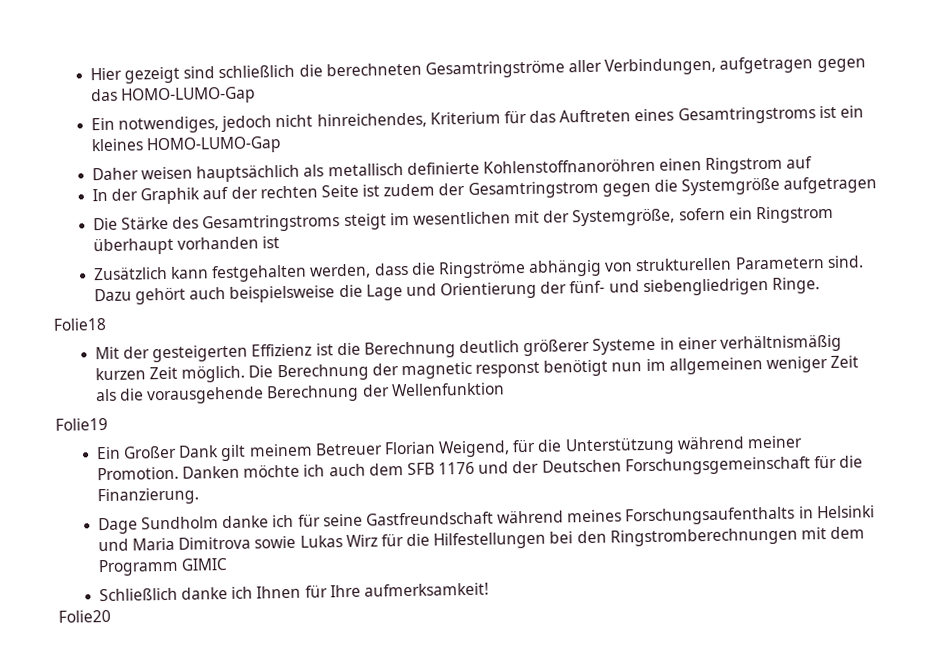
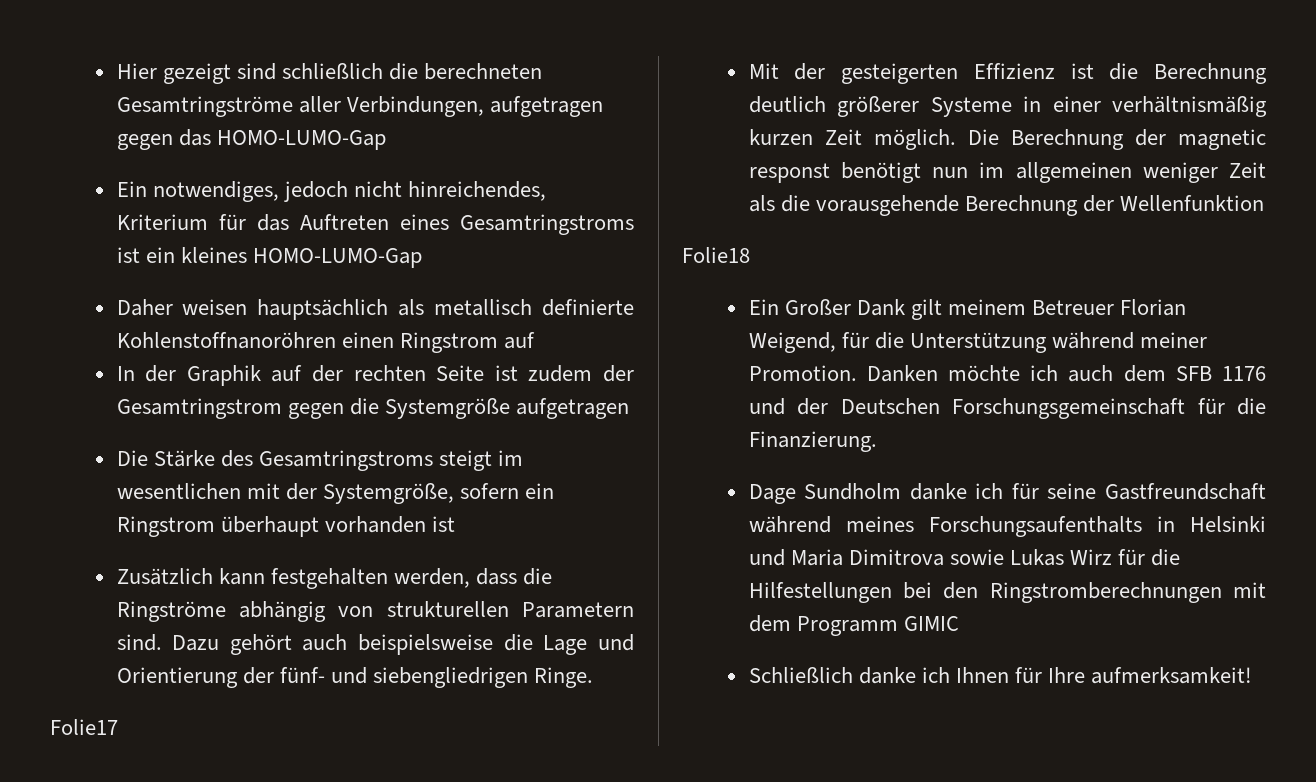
- Folie18
+ Folie17
- Folie19
+ Folie18
- Folie20

